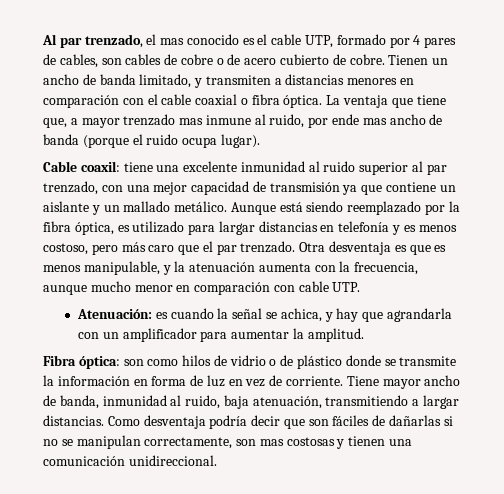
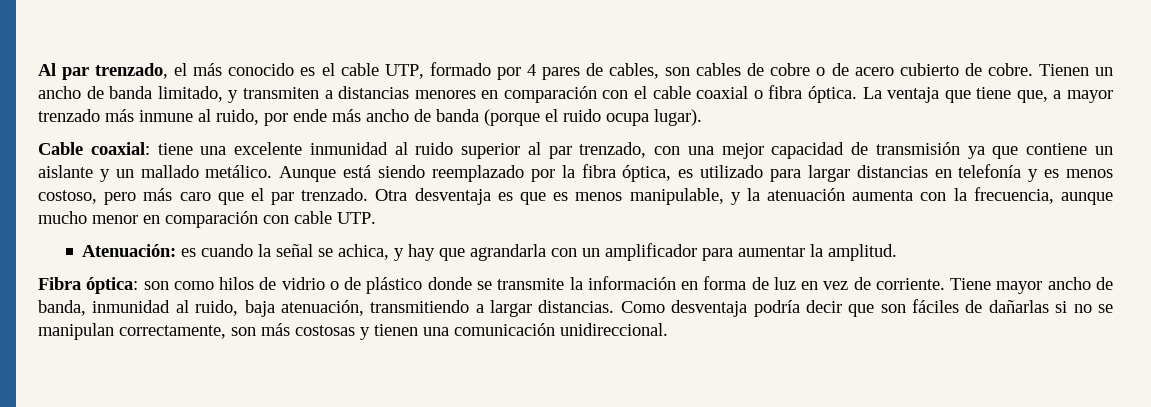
- Al par trenzado, el mas conocido es el cable UTP, formado por 4 pares de cables, son cables de cobre o de acero cubierto de cobre.
+ Al par trenzado, el más conocido es el cable UTP, formado por 4 pares de cables, son cables de cobre o de acero cubierto de cobre.
- La ventaja que tiene que, a mayor trenzado mas inmune al ruido, por ende mas ancho de banda (porque el ruido ocupa lugar).
+ La ventaja que tiene que, a mayor trenzado más inmune al ruido, por ende más ancho de banda (porque el ruido ocupa lugar).
- Cable coaxil: tiene una excelente inmunidad al ruido superior al par trenzado, con una mejor capacidad de transmisión ya que contiene un aislante y un mallado metálico.
+ Cable coaxial: tiene una excelente inmunidad al ruido superior al par trenzado, con una mejor capacidad de transmisión ya que contiene un aislante y un mallado metálico.
- Como desventaja podría decir que son fáciles de dañarlas si no se manipulan correctamente, son mas costosas y tienen una comunicación unidireccional.
+ Como desventaja podría decir que son fáciles de dañarlas si no se manipulan correctamente, son más costosas y tienen una comunicación unidireccional.

